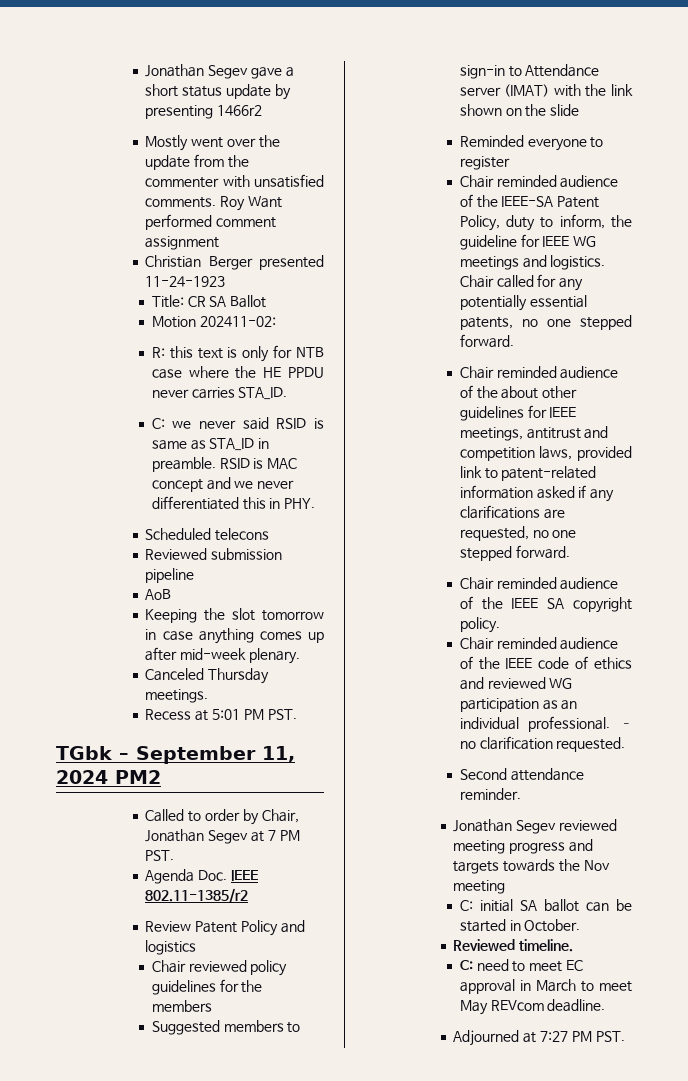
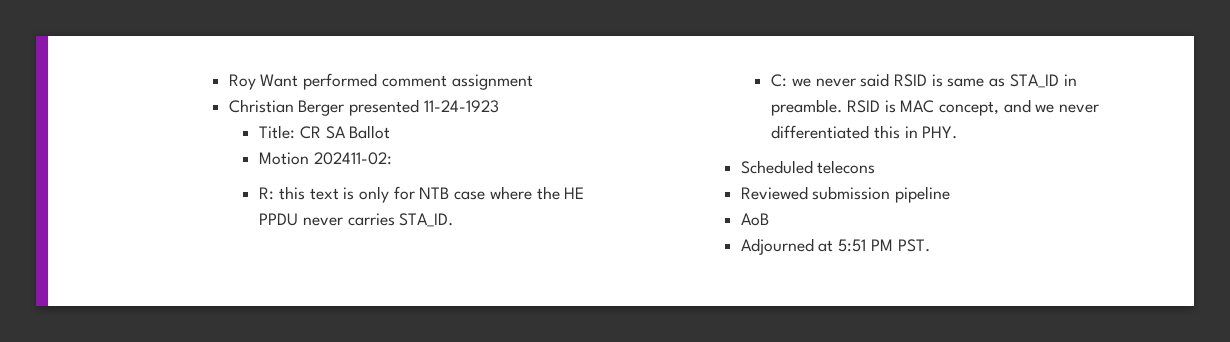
- Jonathan Segev gave a short status update by presenting 1466r2
- Mostly went over the update from the commenter with unsatisfied comments.
- RSID is MAC concept and we never differentiated this in PHY.
+ RSID is MAC concept, and we never differentiated this in PHY.
- Keeping the slot tomorrow in case anything comes up after mid-week plenary.
- Canceled Thursday meetings.
- Recess at 5:01 PM PST.
- TGbk – September 11, 2024 PM2
- Called to order by Chair, Jonathan Segev at 7 PM PST.
- Agenda Doc. IEEE 802.11-1385/r2
- Review Patent Policy and logistics
- Chair reviewed policy guidelines for the members
- Suggested members to sign-in to Attendance server (IMAT) with the link shown on the slide
- Reminded everyone to register
- Chair reminded audience of the IEEE-SA Patent Policy, duty to inform, the guideline for IEEE WG meetings and logistics. Chair called for any potentially essential patents, no one stepped forward.
- Chair reminded audience of the about other guidelines for IEEE meetings, antitrust and competition laws, provided link to patent-related information asked if any clarifications are requested, no one stepped forward.
- Chair reminded audience of the IEEE SA copyright policy.
- Chair reminded audience of the IEEE code of ethics and reviewed WG participation as an individual professional. – no clarification requested.
- Second attendance reminder.
- Jonathan Segev reviewed meeting progress and targets towards the Nov meeting
- C: initial SA ballot can be started in October.
- Reviewed timeline.
- C: need to meet EC approval in March to meet May REVcom deadline.
- Adjourned at 7:27 PM PST.
+ Adjourned at 5:51 PM PST.

